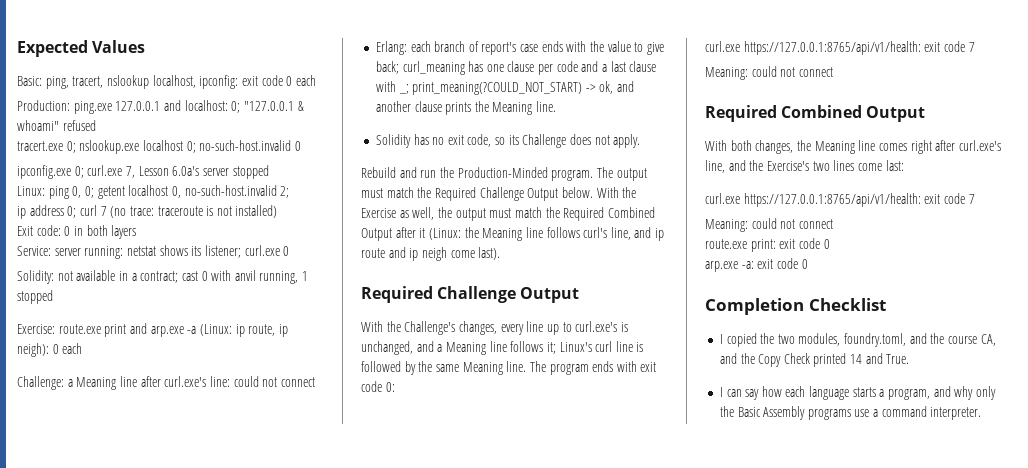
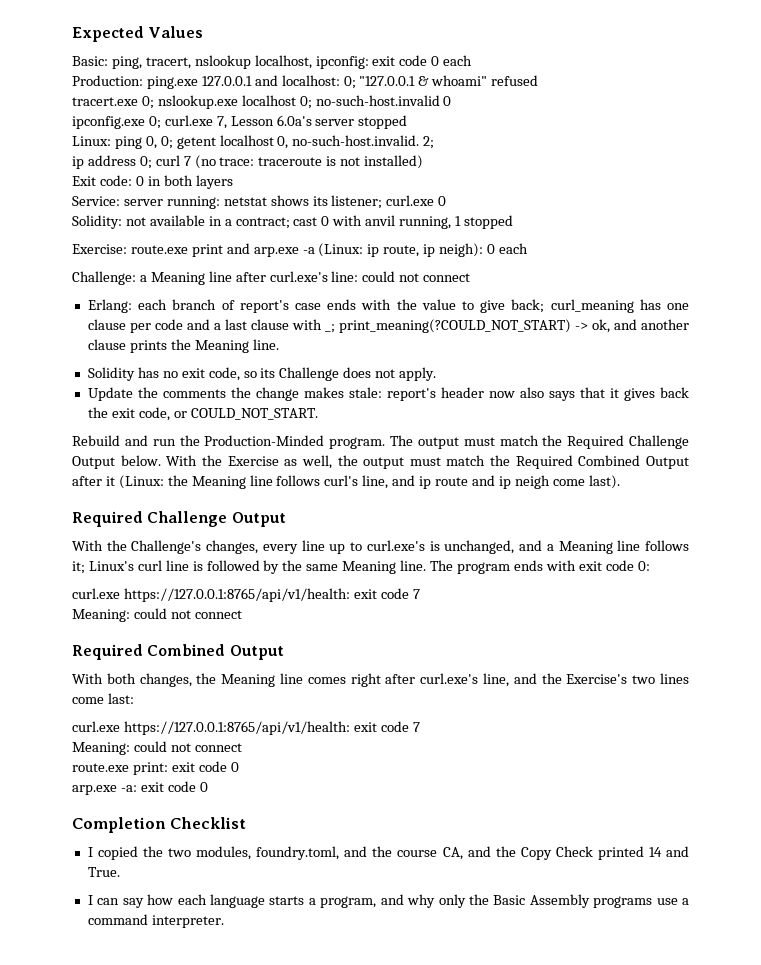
- Linux: ping 0, 0; getent localhost 0, no-such-host.invalid 2;
+ Linux: ping 0, 0; getent localhost 0, no-such-host.invalid. 2;
+ Update the comments the change makes stale: report's header now also says that it gives back the exit code, or COULD_NOT_START.

